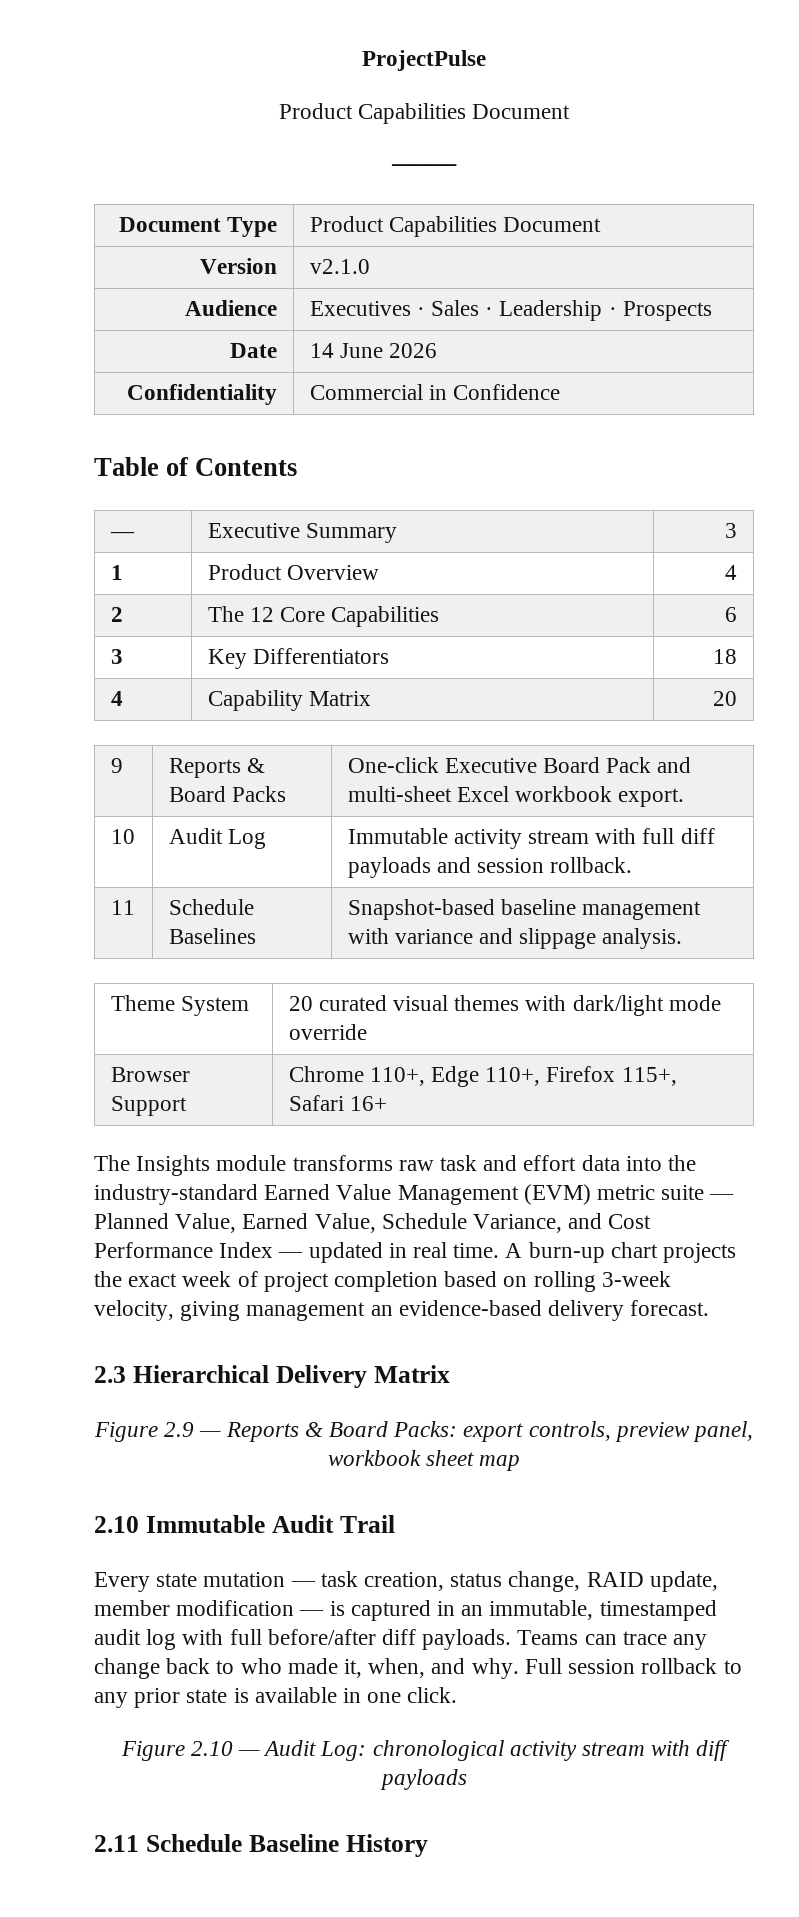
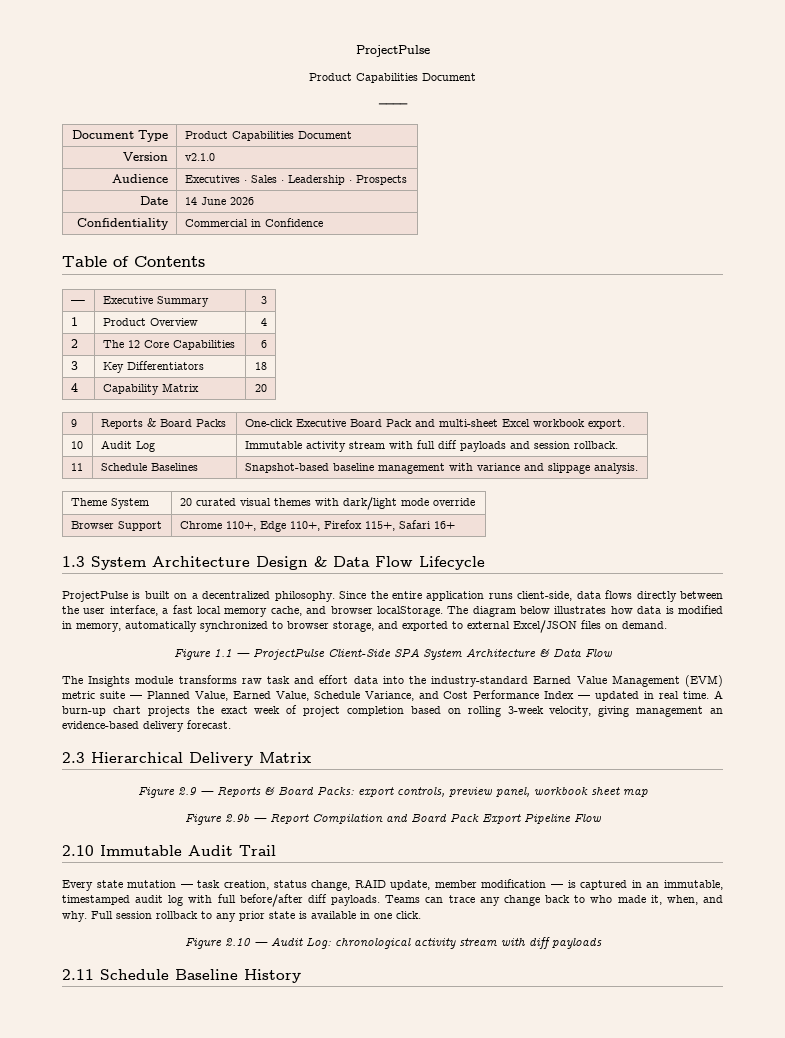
+ 1.3 System Architecture Design & Data Flow Lifecycle
+ ProjectPulse is built on a decentralized philosophy. Since the entire application runs client-side, data flows directly between the user interface, a fast local memory cache, and browser localStorage. The diagram below illustrates how data is modified in memory, automatically synchronized to browser storage, and exported to external Excel/JSON files on demand.
+ Figure 1.1 — ProjectPulse Client-Side SPA System Architecture & Data Flow
+ Figure 2.9b — Report Compilation and Board Pack Export Pipeline Flow

